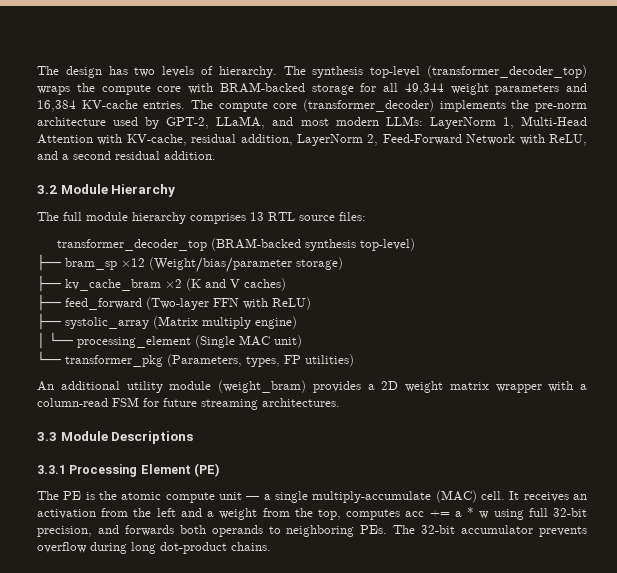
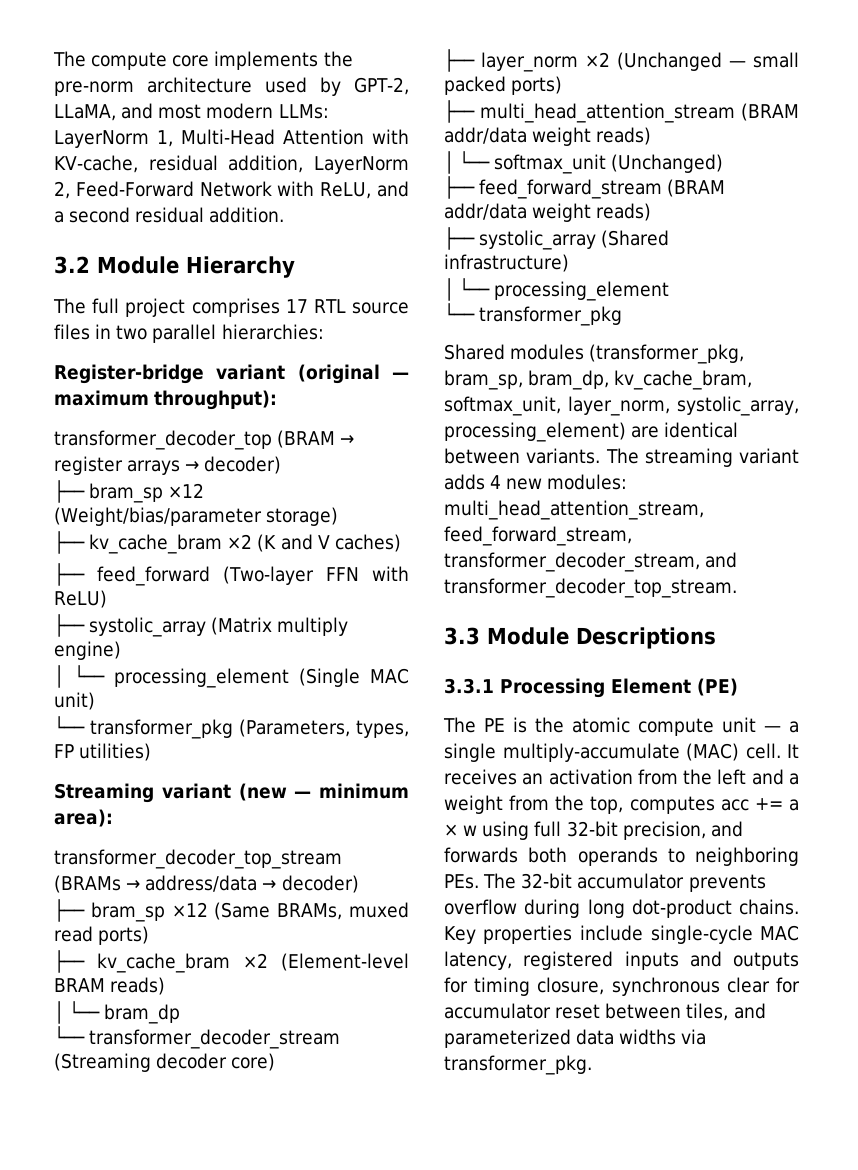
- The design has two levels of hierarchy. The synthesis top-level (transformer_decoder_top) wraps the compute core with BRAM-backed storage for all 49,344 weight parameters and 16,384 KV-cache entries. The compute core (transformer_decoder) implements the pre-norm architecture used by GPT-2, LLaMA, and most modern LLMs: LayerNorm 1, Multi-Head Attention with KV-cache, residual addition, LayerNorm 2, Feed-Forward Network with ReLU, and a second residual addition.
+ The compute core implements the pre-norm architecture used by GPT-2, LLaMA, and most modern LLMs: LayerNorm 1, Multi-Head Attention with KV-cache, residual addition, LayerNorm 2, Feed-Forward Network with ReLU, and a second residual addition.
- The full module hierarchy comprises 13 RTL source files:
- transformer_decoder_top (BRAM-backed synthesis top-level)
+ The full project comprises 17 RTL source files in two parallel hierarchies:
+ Register-bridge variant (original — maximum throughput):
+ transformer_decoder_top (BRAM → register arrays → decoder)
- An additional utility module (weight_bram) provides a 2D weight matrix wrapper with a column-read FSM for future streaming architectures.
+ Streaming variant (new — minimum area):
+ transformer_decoder_top_stream (BRAMs → address/data → decoder)
+ ├── bram_sp ×12 (Same BRAMs, muxed read ports)
+ ├── kv_cache_bram ×2 (Element-level BRAM reads)
+ │ └── bram_dp
+ └── transformer_decoder_stream (Streaming decoder core)
+ ├── layer_norm ×2 (Unchanged — small packed ports)
+ ├── multi_head_attention_stream (BRAM addr/data weight reads)
+ │ └── softmax_unit (Unchanged)
+ ├── feed_forward_stream (BRAM addr/data weight reads)
+ ├── systolic_array (Shared infrastructure)
+ │ └── processing_element
+ └── transformer_pkg
+ Shared modules (transformer_pkg, bram_sp, bram_dp, kv_cache_bram, softmax_unit, layer_norm, systolic_array, processing_element) are identical between variants. The streaming variant adds 4 new modules: multi_head_attention_stream, feed_forward_stream, transformer_decoder_stream, and transformer_decoder_top_stream.
- It receives an activation from the left and a weight from the top, computes acc += a * w using full 32-bit precision, and forwards both operands to neighboring PEs. The 32-bit accumulator prevents overflow during long dot-product chains.
+ It receives an activation from the left and a weight from the top, computes acc += a × w using full 32-bit precision, and forwards both operands to neighboring PEs. The 32-bit accumulator prevents overflow during long dot-product chains.
+ Key properties include single-cycle MAC latency, registered inputs and outputs for timing closure, synchronous clear for accumulator reset between tiles, and parameterized data widths via transformer_pkg.

